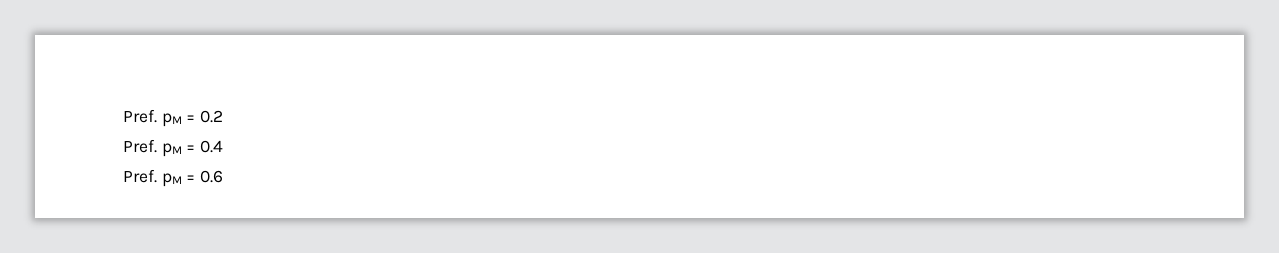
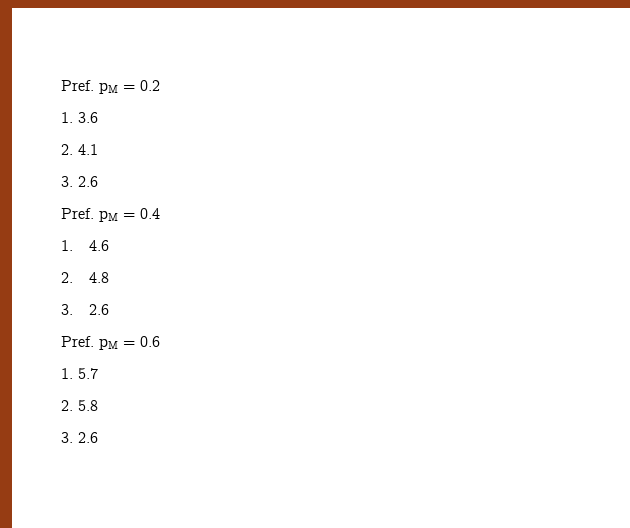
+ 1. 3.6
+ 2. 4.1
+ 3. 2.6
  Pref. pM = 0.4
+ 1. 4.6
+ 2. 4.8
+ 3. 2.6
  Pref. pM = 0.6
+ 1. 5.7
+ 2. 5.8
+ 3. 2.6

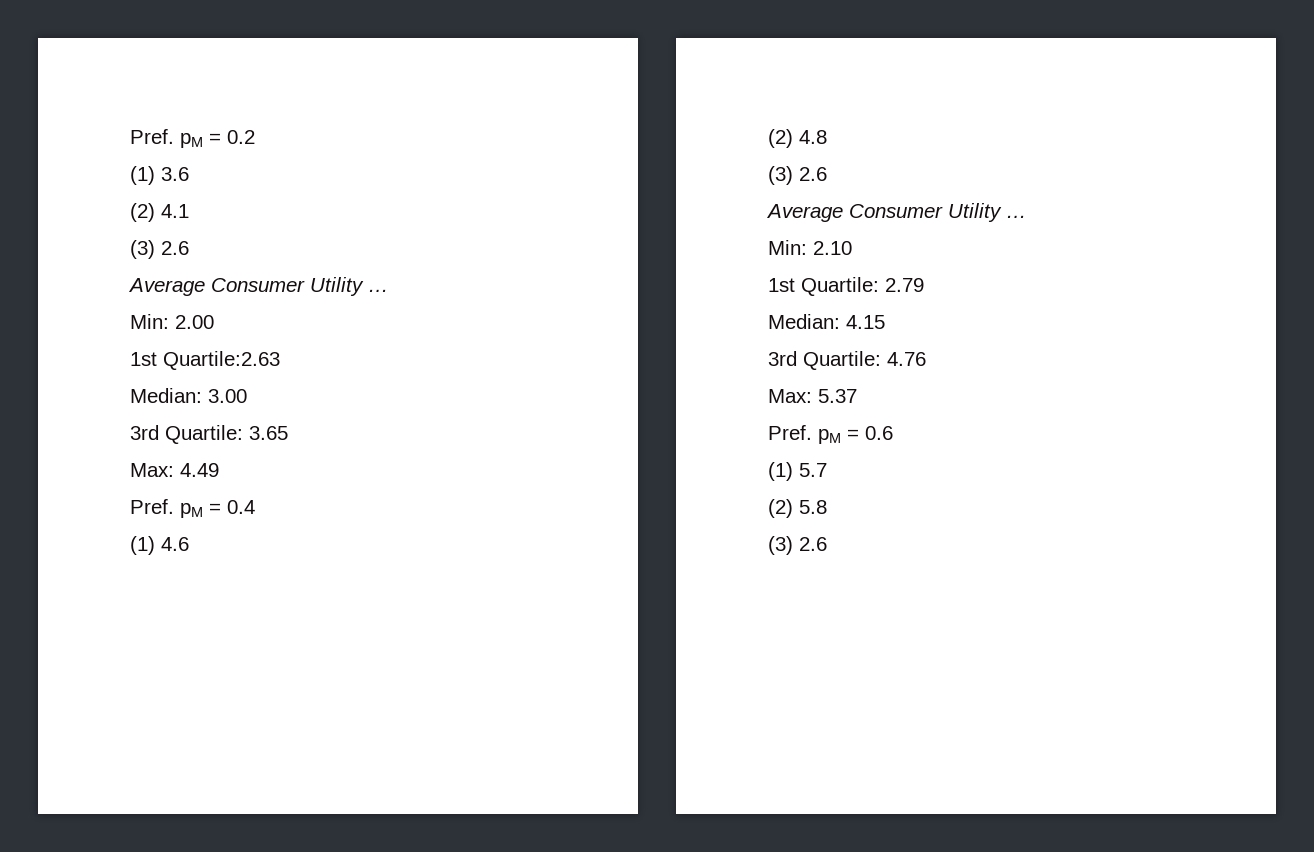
- 1. 3.6
+ (1) 3.6
- 2. 4.1
- 3. 2.6
+ (2) 4.1
+ (3) 2.6
+ Average Consumer Utility …
+ Min: 2.00
+ 1st Quartile:2.63
+ Median: 3.00
+ 3rd Quartile: 3.65
+ Max: 4.49
- 1. 4.6
+ (1) 4.6
- 2. 4.8
- 3. 2.6
+ (2) 4.8
+ (3) 2.6
+ Average Consumer Utility …
+ Min: 2.10
+ 1st Quartile: 2.79
+ Median: 4.15
+ 3rd Quartile: 4.76
+ Max: 5.37
- 1. 5.7
+ (1) 5.7
- 2. 5.8
- 3. 2.6
+ (2) 5.8
+ (3) 2.6

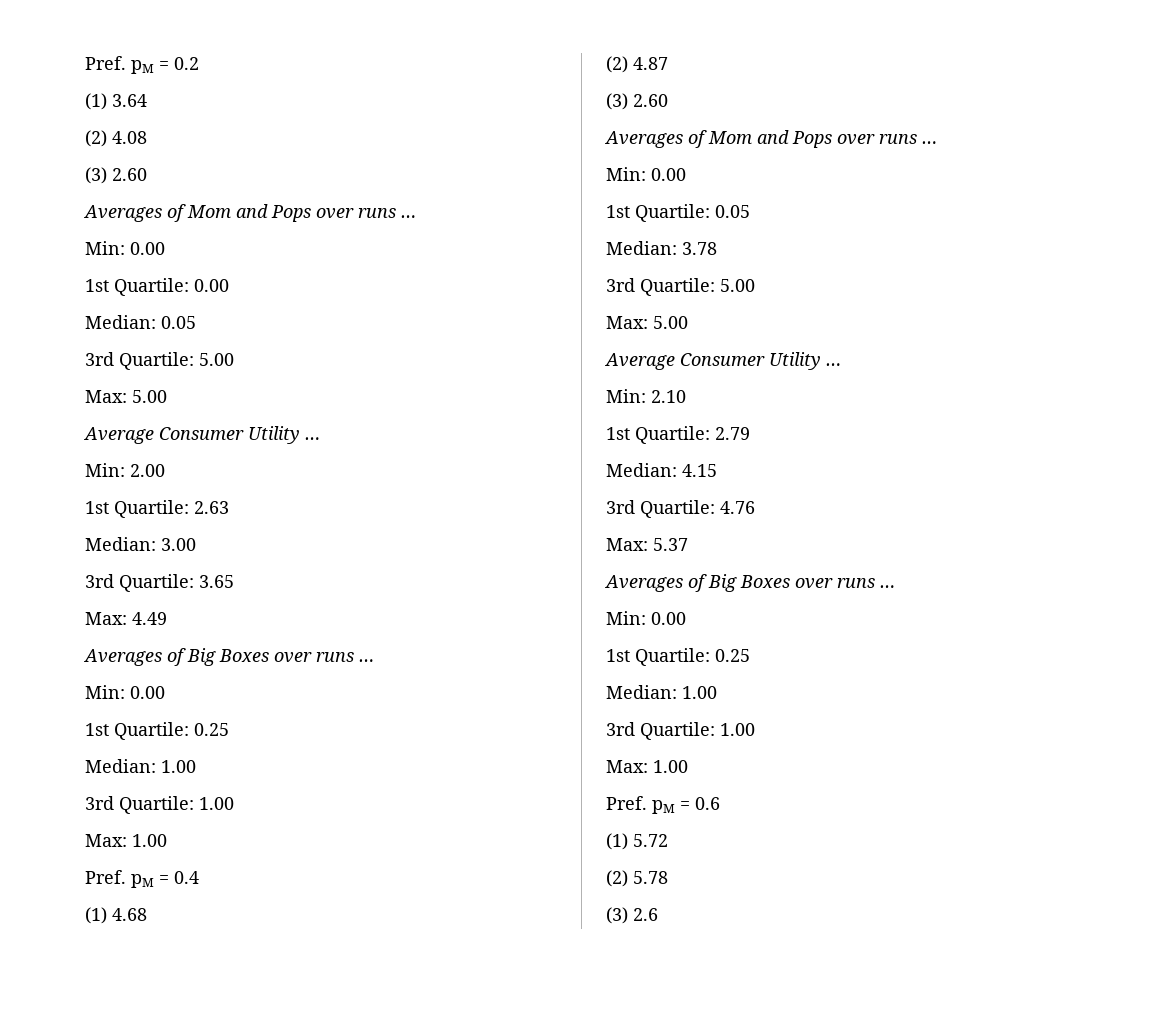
- (1) 3.6
- (2) 4.1
- (3) 2.6
+ (1) 3.64
+ (2) 4.08
+ (3) 2.60
+ Averages of Mom and Pops over runs …
+ Min: 0.00
+ 1st Quartile: 0.00
+ Median: 0.05
+ 3rd Quartile: 5.00
+ Max: 5.00
- 1st Quartile:2.63
+ 1st Quartile: 2.63
  Max: 4.49
+ Averages of Big Boxes over runs …
+ Min: 0.00
+ 1st Quartile: 0.25
+ Median: 1.00
+ 3rd Quartile: 1.00
+ Max: 1.00
- (1) 4.6
- (2) 4.8
- (3) 2.6
+ (1) 4.68
+ (2) 4.87
+ (3) 2.60
+ Averages of Mom and Pops over runs …
+ Min: 0.00
+ 1st Quartile: 0.05
+ Median: 3.78
+ 3rd Quartile: 5.00
+ Max: 5.00
  Max: 5.37
+ Averages of Big Boxes over runs …
+ Min: 0.00
+ 1st Quartile: 0.25
+ Median: 1.00
+ 3rd Quartile: 1.00
+ Max: 1.00
- (1) 5.7
- (2) 5.8
+ (1) 5.72
+ (2) 5.78

